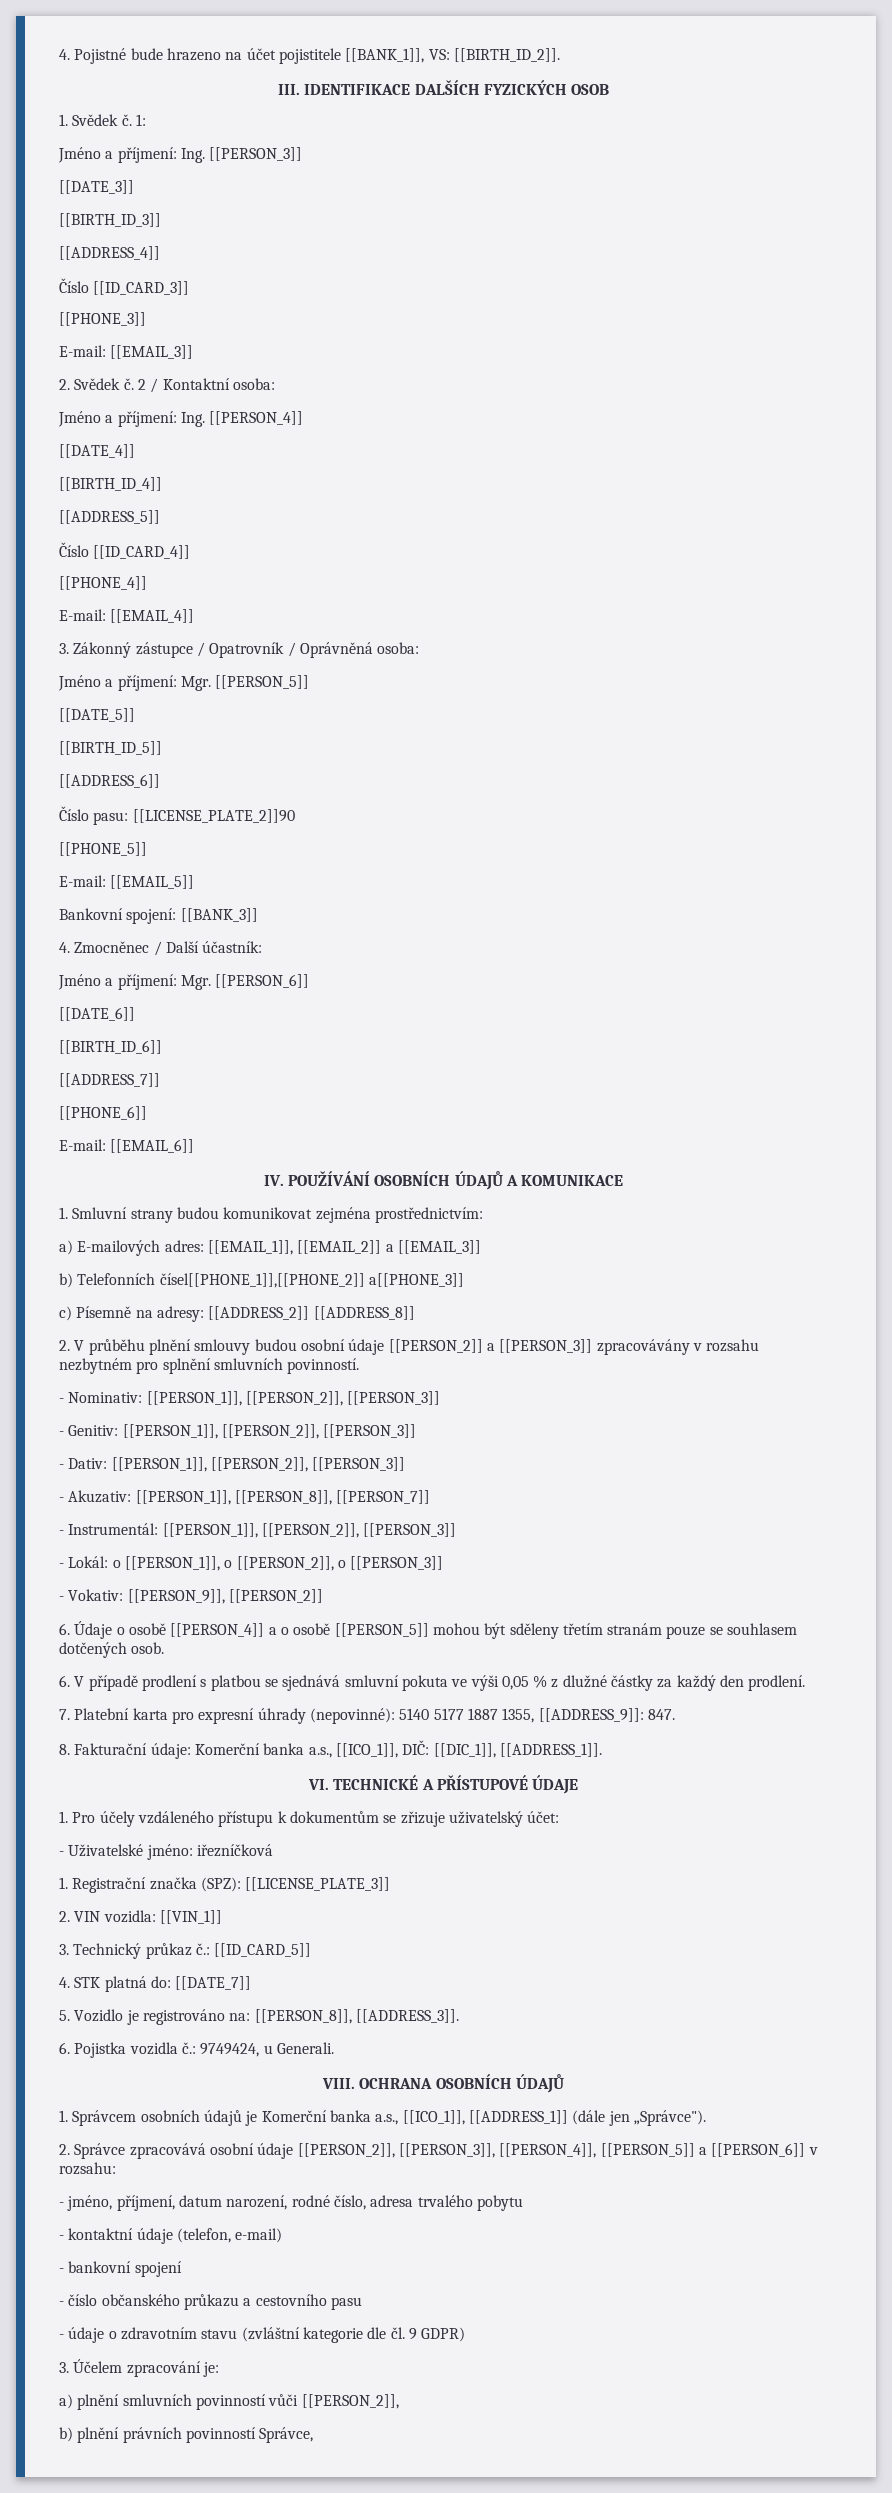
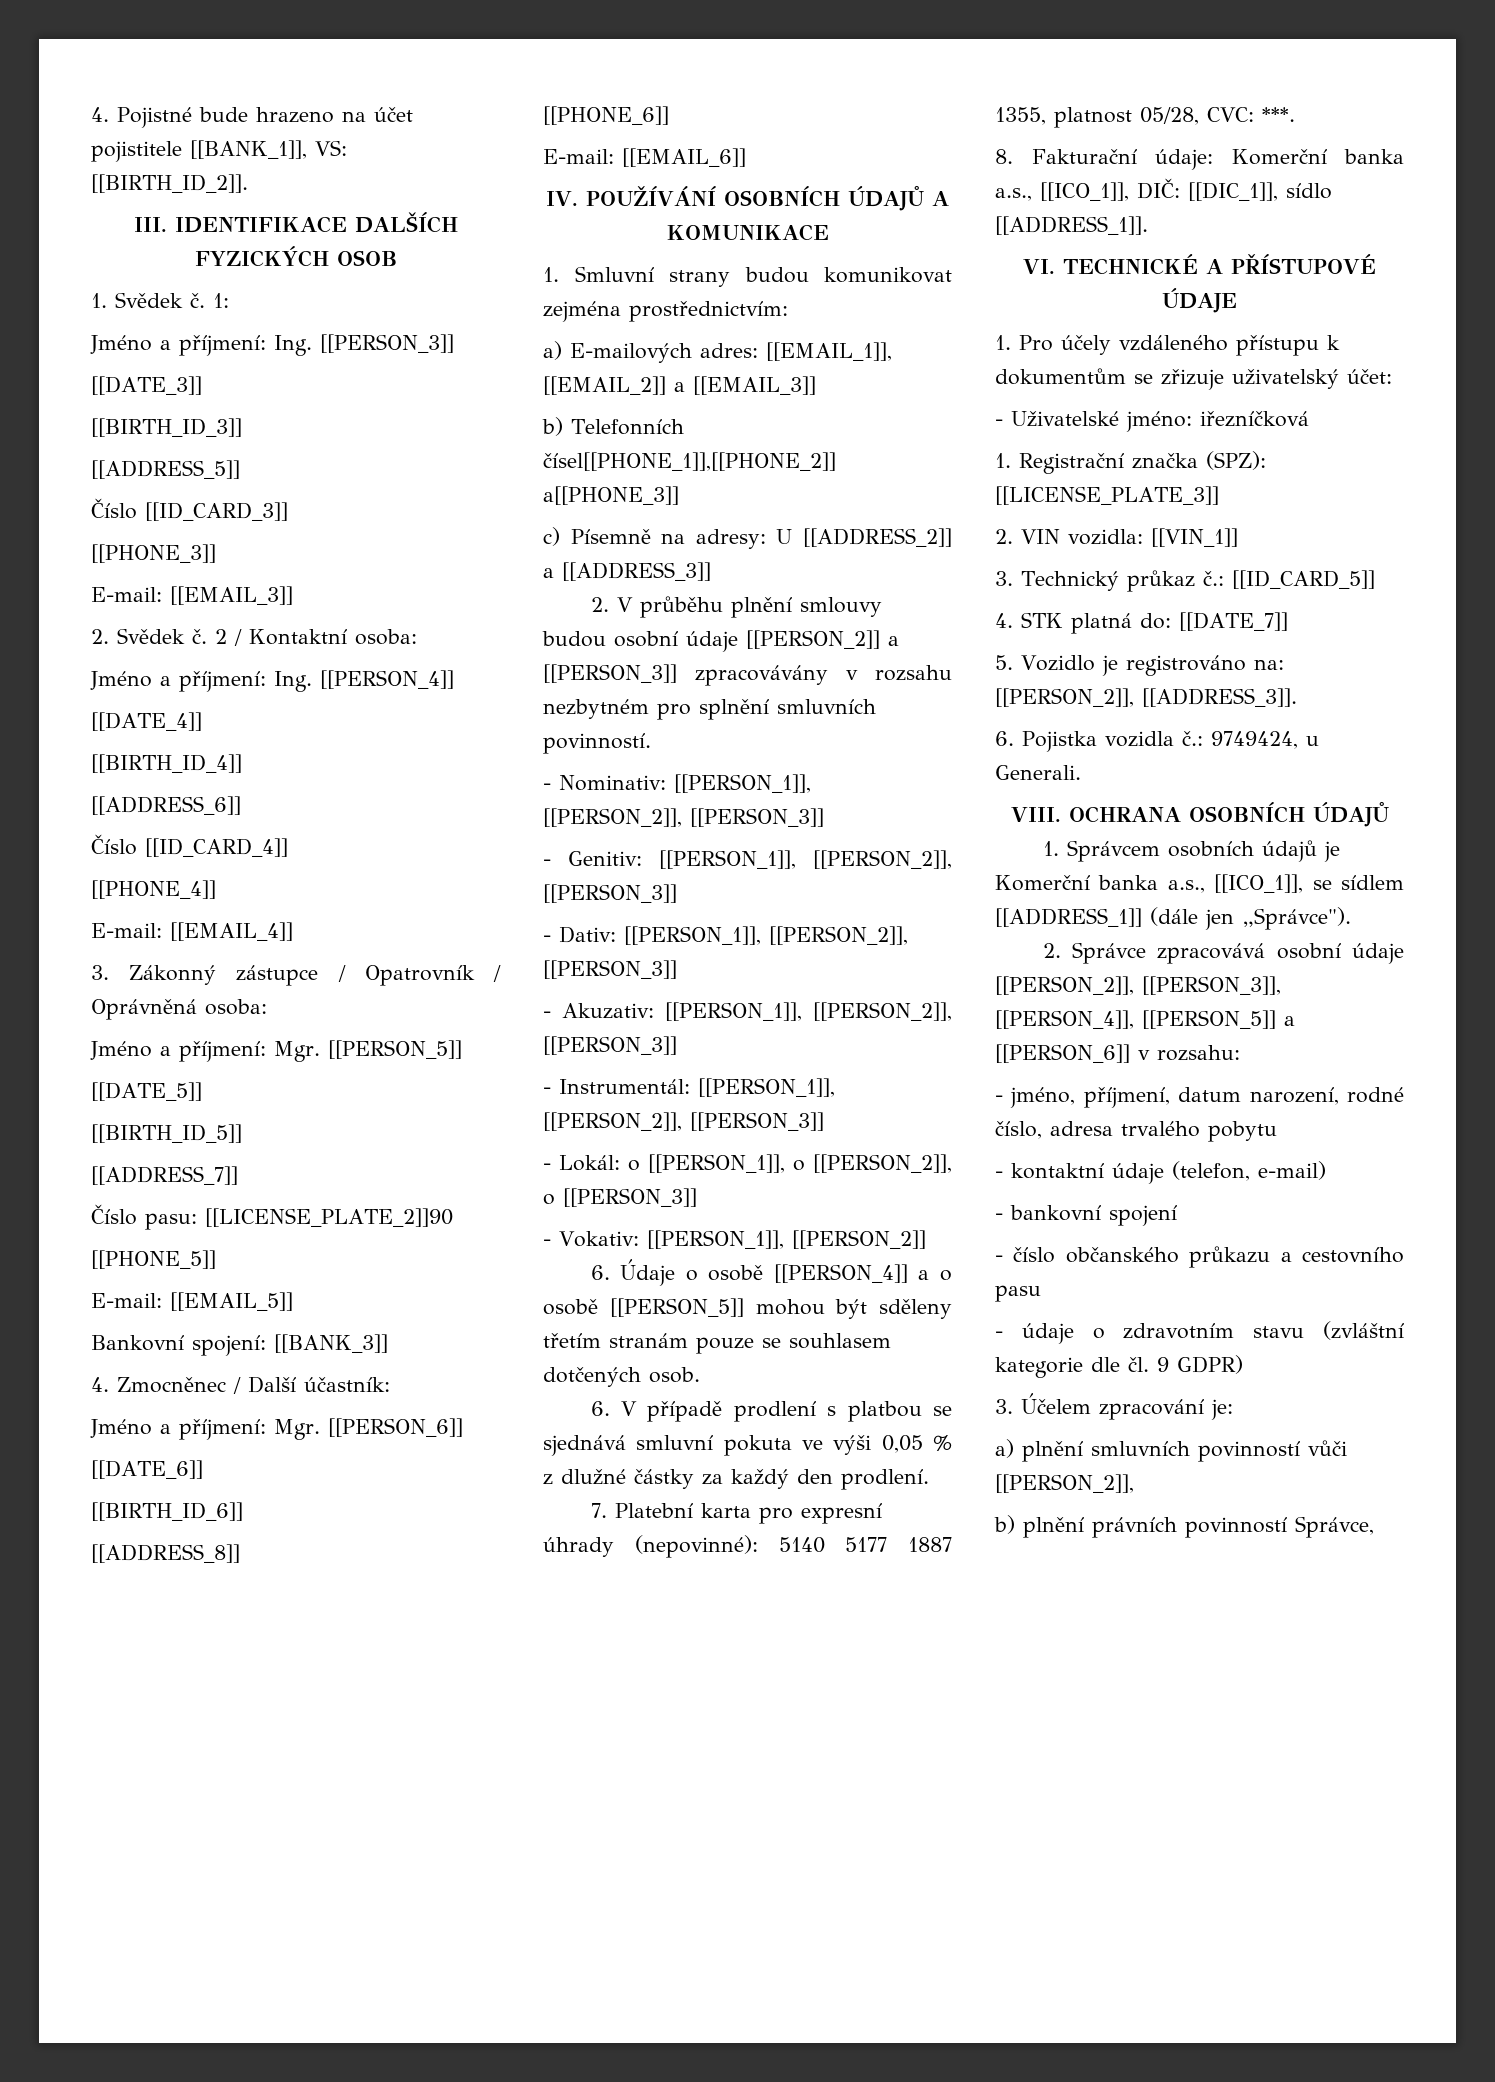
- [[ADDRESS_4]]
+ [[ADDRESS_5]]
- [[ADDRESS_5]]
+ [[ADDRESS_6]]
- [[ADDRESS_6]]
+ [[ADDRESS_7]]
- [[ADDRESS_7]]
+ [[ADDRESS_8]]
- c) Písemně na adresy: [[ADDRESS_2]] [[ADDRESS_8]]
+ c) Písemně na adresy: U [[ADDRESS_2]] a [[ADDRESS_3]]
- - Akuzativ: [[PERSON_1]], [[PERSON_8]], [[PERSON_7]]
+ - Akuzativ: [[PERSON_1]], [[PERSON_2]], [[PERSON_3]]
- - Vokativ: [[PERSON_9]], [[PERSON_2]]
+ - Vokativ: [[PERSON_1]], [[PERSON_2]]
- 7. Platební karta pro expresní úhrady (nepovinné): 5140 5177 1887 1355, [[ADDRESS_9]]: 847.
+ 7. Platební karta pro expresní úhrady (nepovinné): 5140 5177 1887 1355, platnost 05/28, CVC: ***.
- 8. Fakturační údaje: Komerční banka a.s., [[ICO_1]], DIČ: [[DIC_1]], [[ADDRESS_1]].
+ 8. Fakturační údaje: Komerční banka a.s., [[ICO_1]], DIČ: [[DIC_1]], sídlo [[ADDRESS_1]].
- 5. Vozidlo je registrováno na: [[PERSON_8]], [[ADDRESS_3]].
+ 5. Vozidlo je registrováno na: [[PERSON_2]], [[ADDRESS_3]].
- 1. Správcem osobních údajů je Komerční banka a.s., [[ICO_1]], [[ADDRESS_1]] (dále jen „Správce").
+ 1. Správcem osobních údajů je Komerční banka a.s., [[ICO_1]], se sídlem [[ADDRESS_1]] (dále jen „Správce").

